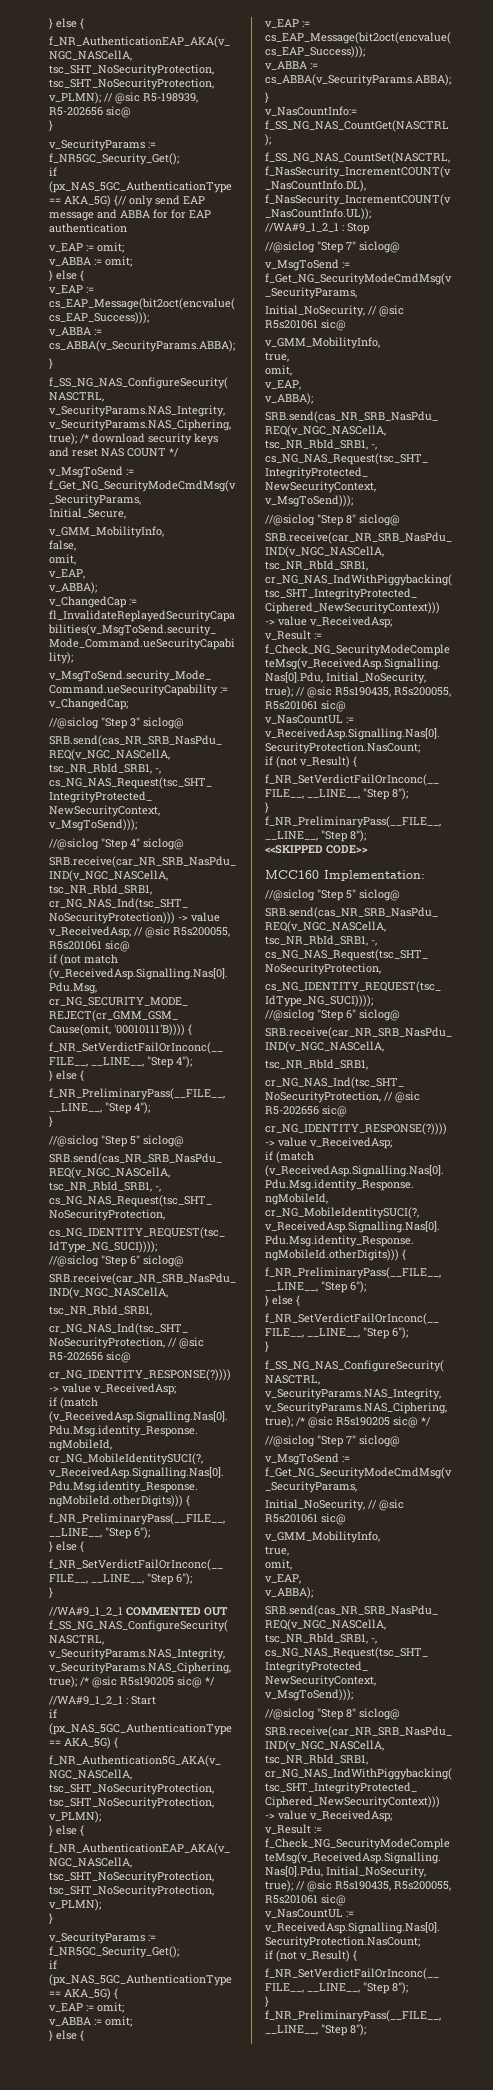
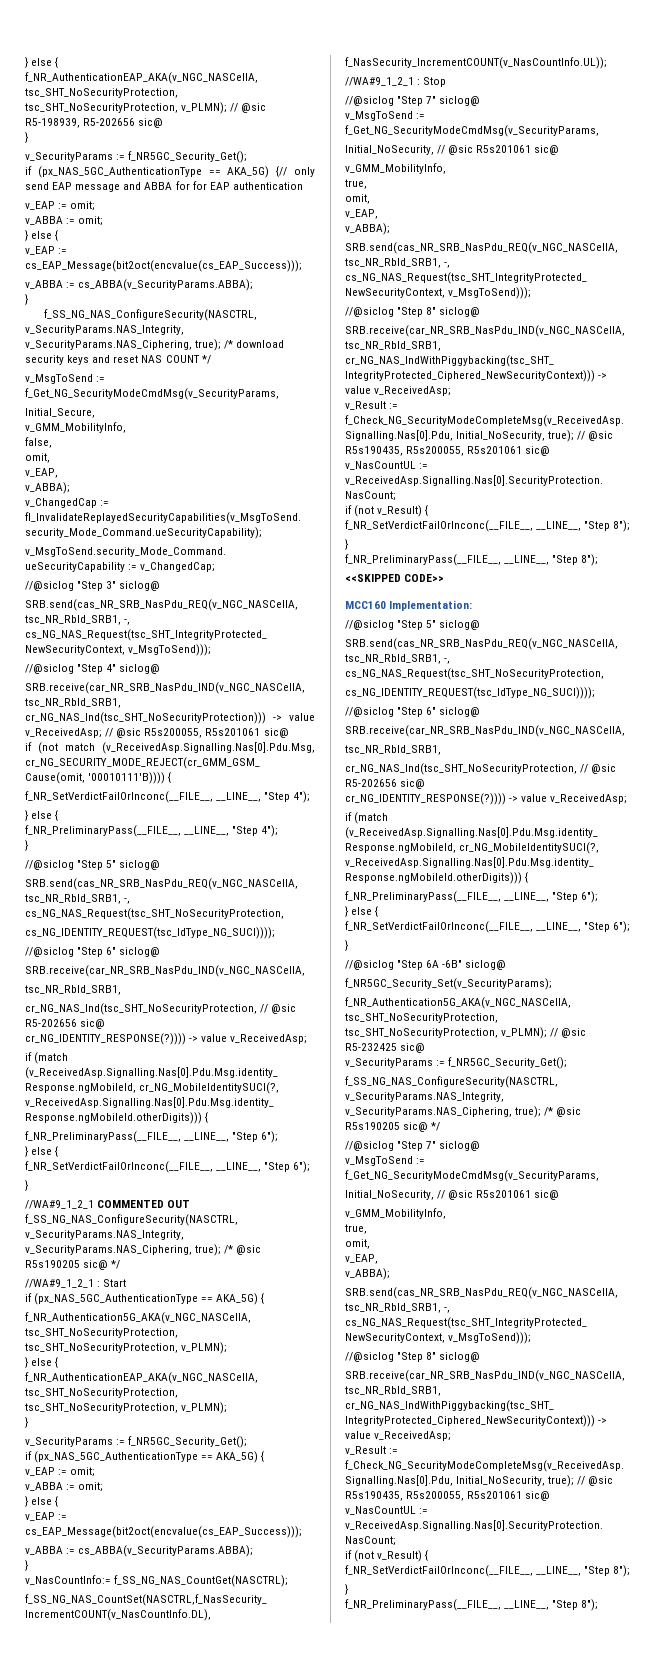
+ //@siclog "Step 6A -6B" siclog@
+ f_NR5GC_Security_Set(v_SecurityParams);
+ f_NR_Authentication5G_AKA(v_NGC_NASCellA, tsc_SHT_NoSecurityProtection, tsc_SHT_NoSecurityProtection, v_PLMN); // @sic R5-232425 sic@
+ v_SecurityParams := f_NR5GC_Security_Get();

